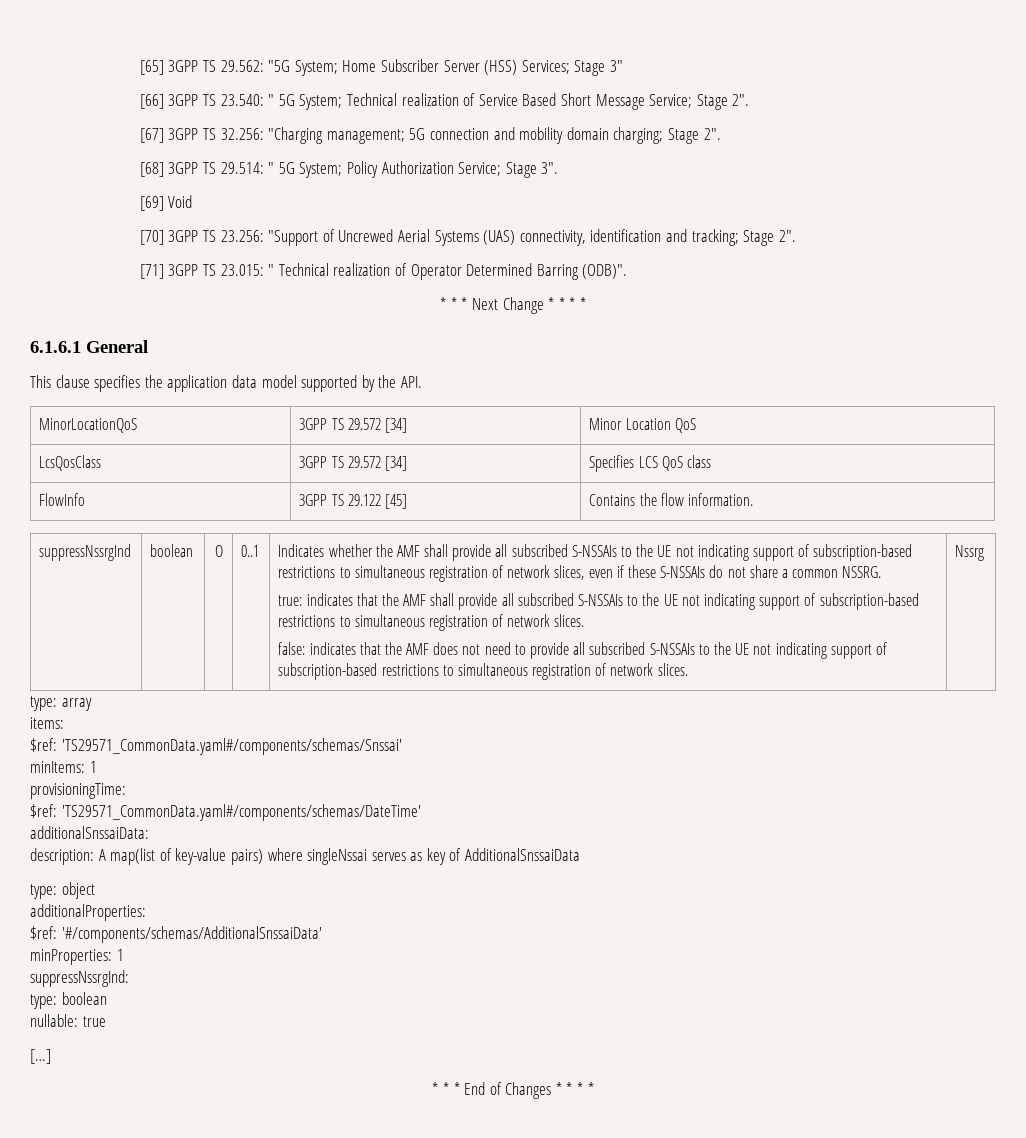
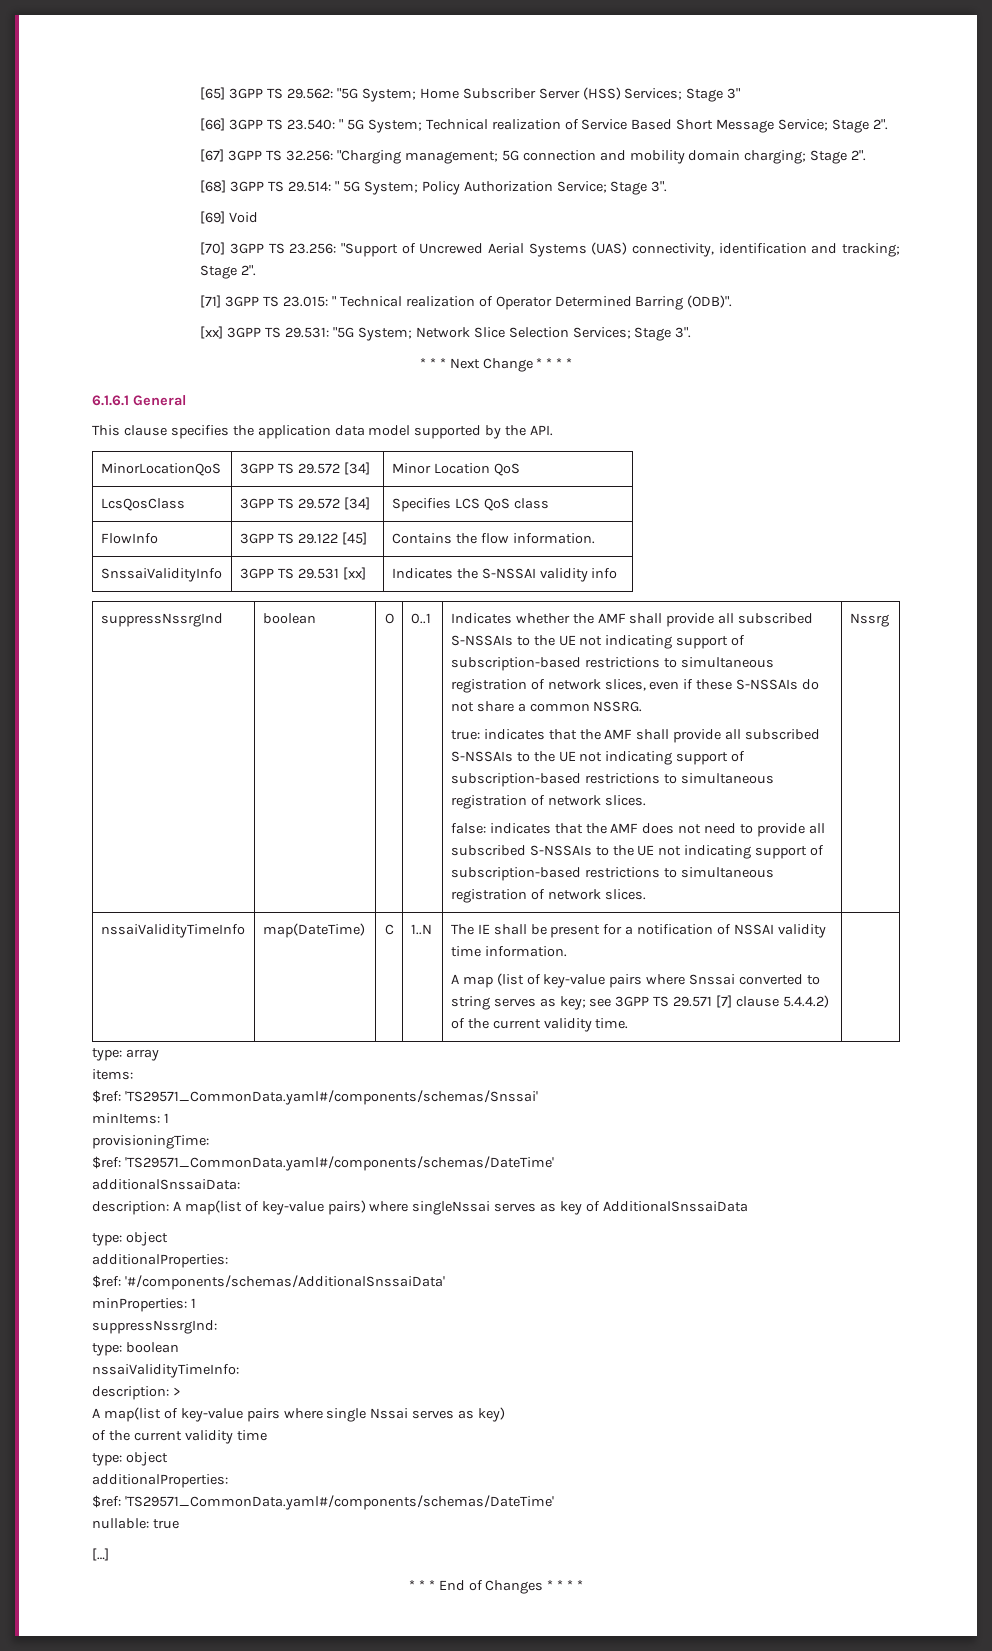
+ [xx] 3GPP TS 29.531: "5G System; Network Slice Selection Services; Stage 3".
+ SnssaiValidityInfo | 3GPP TS 29.531 [xx] | Indicates the S-NSSAI validity info
+ nssaiValidityTimeInfo | map(DateTime) | C | 1..N | The IE shall be present for a notification of NSSAI validity time information.
+ A map (list of key-value pairs where Snssai converted to string serves as key; see 3GPP TS 29.571 [7] clause 5.4.4.2) of the current validity time.
+ nssaiValidityTimeInfo:
+ description: >
+ A map(list of key-value pairs where single Nssai serves as key)
+ of the current validity time
+ type: object
+ additionalProperties:
+ $ref: 'TS29571_CommonData.yaml#/components/schemas/DateTime'

